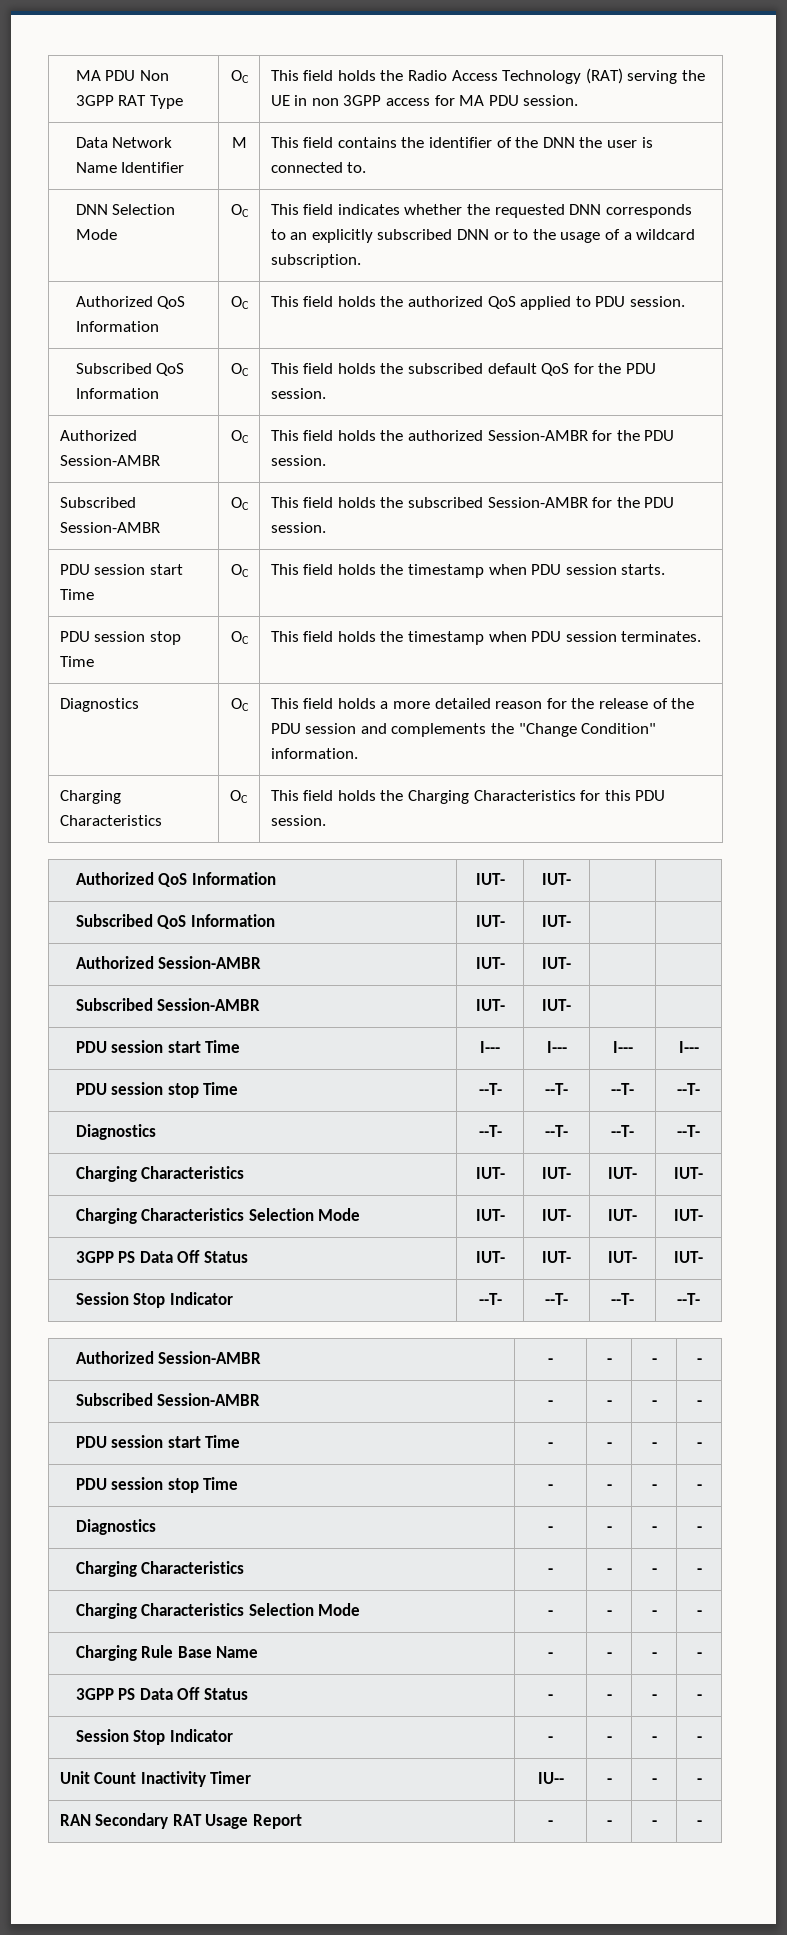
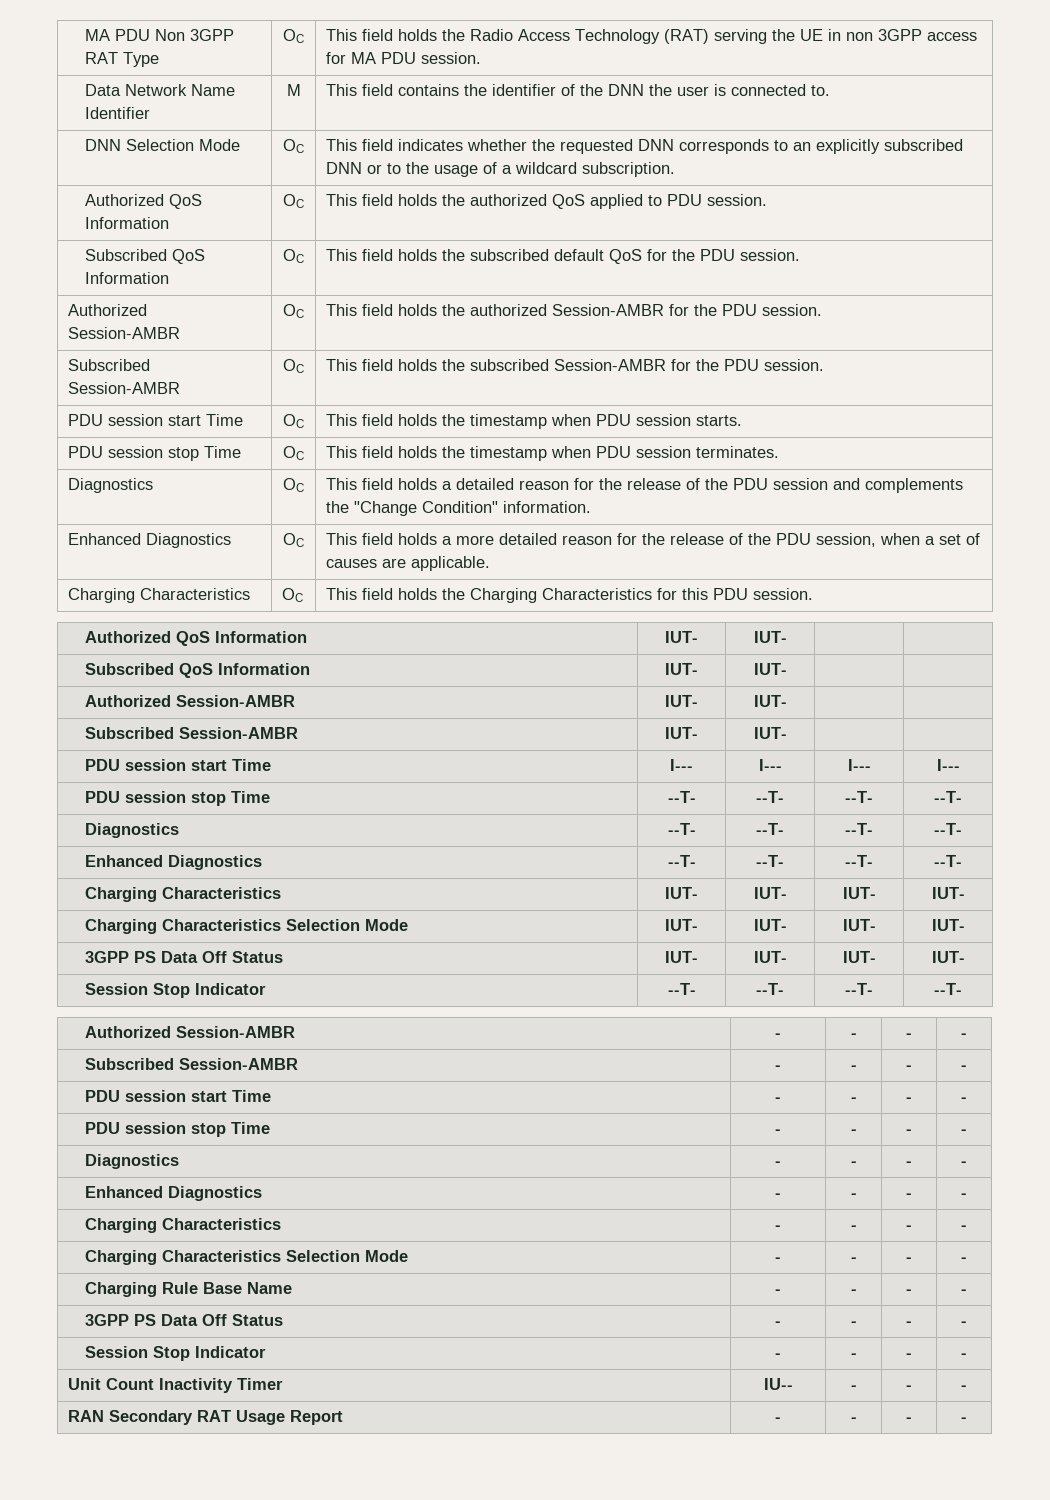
- Diagnostics | OC | This field holds a more detailed reason for the release of the PDU session and complements the "Change Condition" information.
+ Diagnostics | OC | This field holds a detailed reason for the release of the PDU session and complements the "Change Condition" information.
+ Enhanced Diagnostics | OC | This field holds a more detailed reason for the release of the PDU session, when a set of causes are applicable.
+ Enhanced Diagnostics | --T- | --T- | --T- | --T-
+ Enhanced Diagnostics | - | - | - | -

